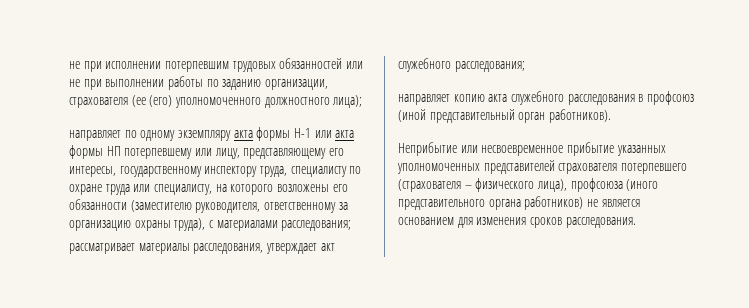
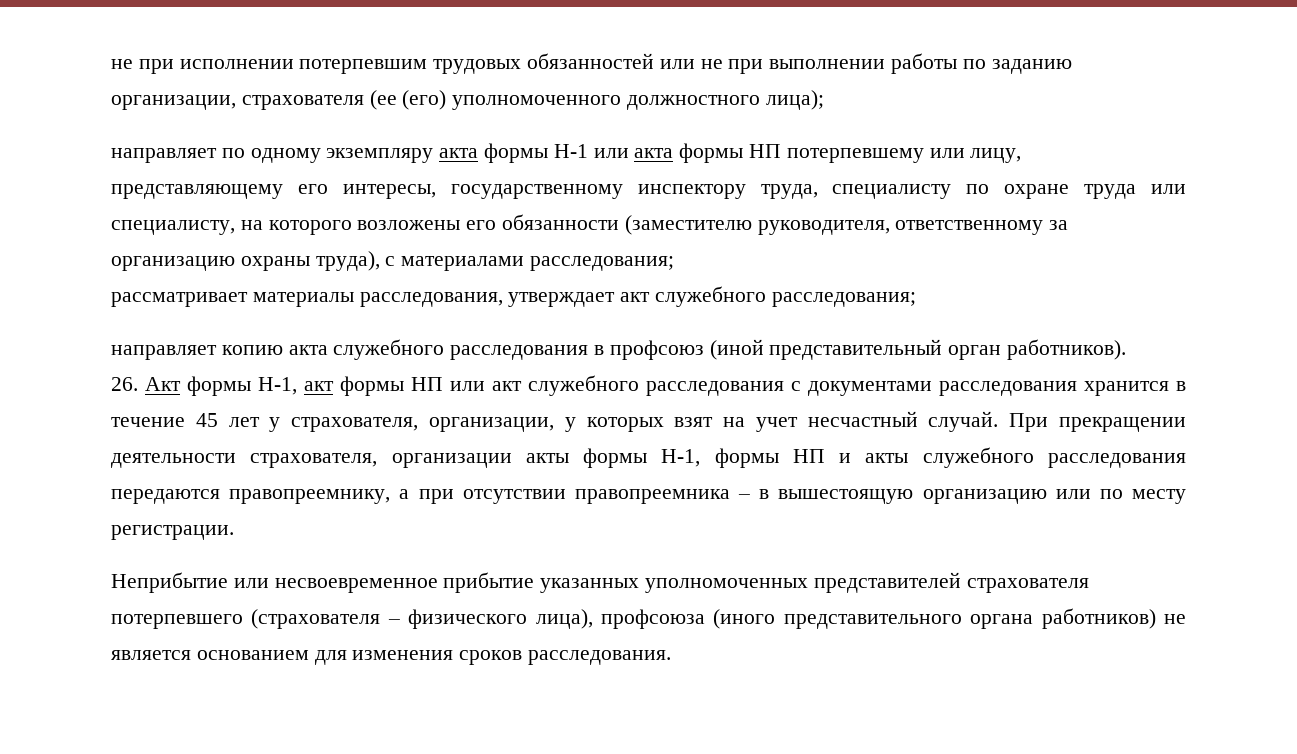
+ 26. Акт формы Н-1, акт формы НП или акт служебного расследования с документами расследования хранится в течение 45 лет у страхователя, организации, у которых взят на учет несчастный случай. При прекращении деятельности страхователя, организации акты формы Н-1, формы НП и акты служебного расследования передаются правопреемнику, а при отсутствии правопреемника – в вышестоящую организацию или по месту регистрации.

